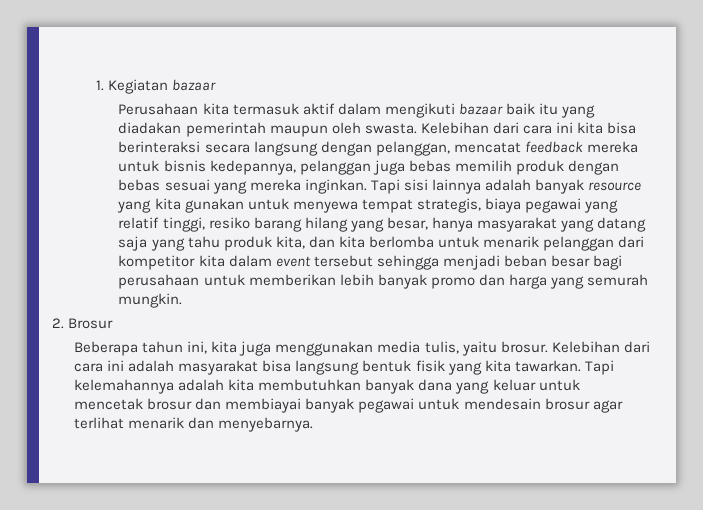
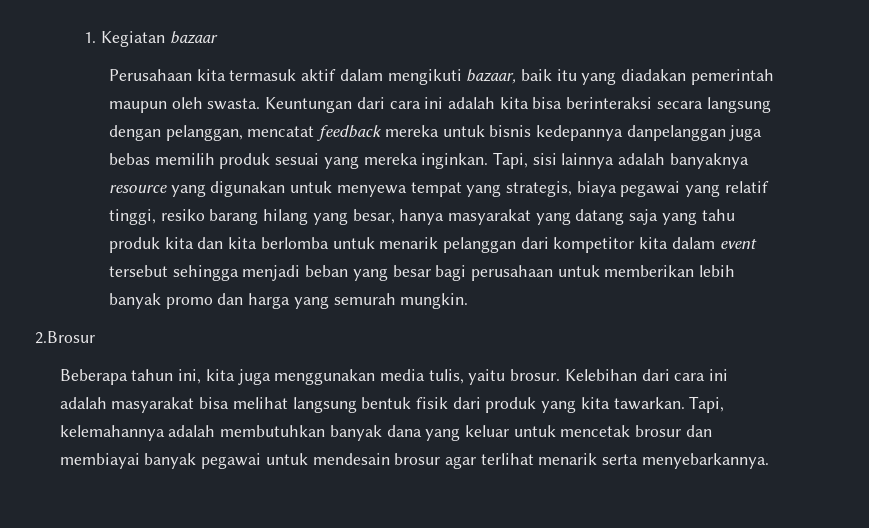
- Perusahaan kita termasuk aktif dalam mengikuti bazaar baik itu yang diadakan pemerintah maupun oleh swasta.
+ Perusahaan kita termasuk aktif dalam mengikuti bazaar, baik itu yang diadakan pemerintah maupun oleh swasta.
- Kelebihan dari cara ini kita bisa berinteraksi secara langsung dengan pelanggan, mencatat feedback mereka untuk bisnis kedepannya, pelanggan juga bebas memilih produk dengan bebas sesuai yang mereka inginkan.
+ Keuntungan dari cara ini adalah kita bisa berinteraksi secara langsung dengan pelanggan, mencatat feedback mereka untuk bisnis kedepannya danpelanggan juga bebas memilih produk sesuai yang mereka inginkan.
- Tapi sisi lainnya adalah banyak resource yang kita gunakan untuk menyewa tempat strategis, biaya pegawai yang relatif tinggi, resiko barang hilang yang besar, hanya masyarakat yang datang saja yang tahu produk kita, dan kita berlomba untuk menarik pelanggan dari kompetitor kita dalam event tersebut sehingga menjadi beban besar bagi perusahaan untuk memberikan lebih banyak promo dan harga yang semurah mungkin.
+ Tapi, sisi lainnya adalah banyaknya resource yang digunakan untuk menyewa tempat yang strategis, biaya pegawai yang relatif tinggi, resiko barang hilang yang besar, hanya masyarakat yang datang saja yang tahu produk kita dan kita berlomba untuk menarik pelanggan dari kompetitor kita dalam event tersebut sehingga menjadi beban yang besar bagi perusahaan untuk memberikan lebih banyak promo dan harga yang semurah mungkin.
- 2. Brosur
+ 2.Brosur
- Kelebihan dari cara ini adalah masyarakat bisa langsung bentuk fisik yang kita tawarkan.
+ Kelebihan dari cara ini adalah masyarakat bisa melihat langsung bentuk fisik dari produk yang kita tawarkan.
- Tapi kelemahannya adalah kita membutuhkan banyak dana yang keluar untuk mencetak brosur dan membiayai banyak pegawai untuk mendesain brosur agar terlihat menarik dan menyebarnya.
+ Tapi, kelemahannya adalah membutuhkan banyak dana yang keluar untuk mencetak brosur dan membiayai banyak pegawai untuk mendesain brosur agar terlihat menarik serta menyebarkannya.

